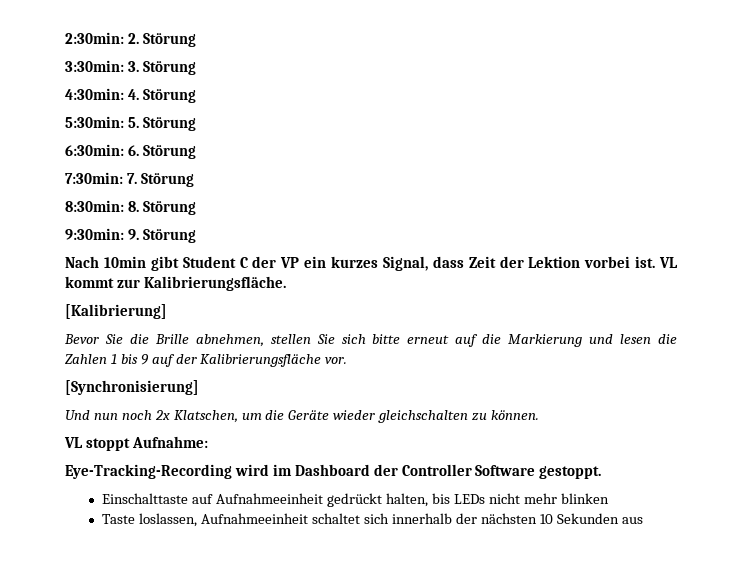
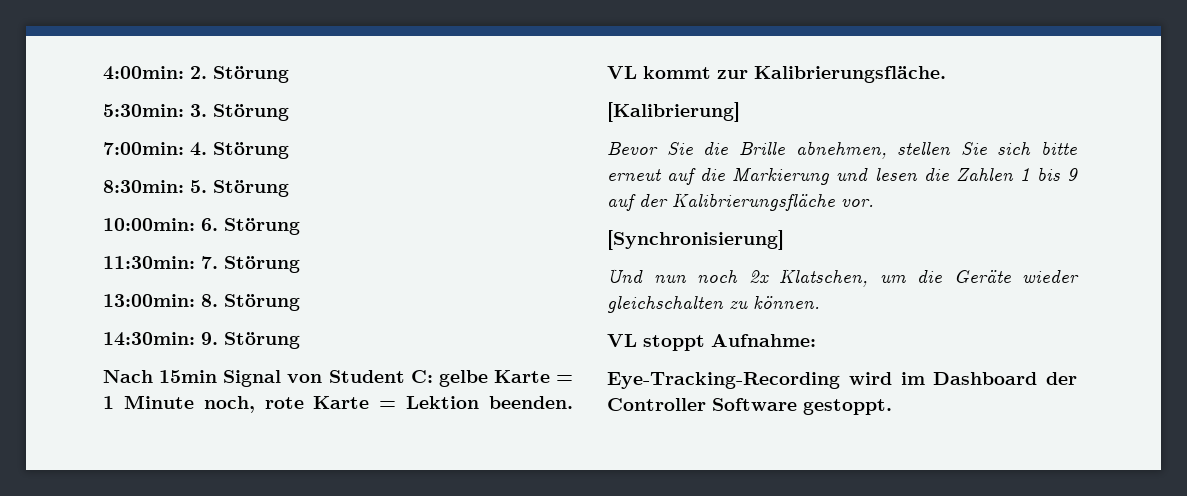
- 2:30min: 2. Störung
+ 4:00min: 2. Störung
- 3:30min: 3. Störung
+ 5:30min: 3. Störung
- 4:30min: 4. Störung
+ 7:00min: 4. Störung
- 5:30min: 5. Störung
+ 8:30min: 5. Störung
- 6:30min: 6. Störung
+ 10:00min: 6. Störung
- 7:30min: 7. Störung
+ 11:30min: 7. Störung
- 8:30min: 8. Störung
+ 13:00min: 8. Störung
- 9:30min: 9. Störung
+ 14:30min: 9. Störung
- Nach 10min gibt Student C der VP ein kurzes Signal, dass Zeit der Lektion vorbei ist.
+ Nach 15min Signal von Student C: gelbe Karte = 1 Minute noch, rote Karte = Lektion beenden.
- Einschalttaste auf Aufnahmeeinheit gedrückt halten, bis LEDs nicht mehr blinken
- Taste loslassen, Aufnahmeeinheit schaltet sich innerhalb der nächsten 10 Sekunden aus

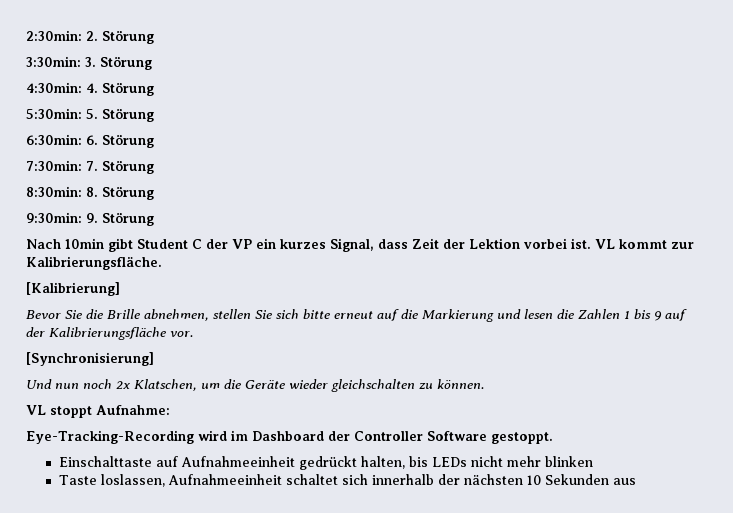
- 4:00min: 2. Störung
+ 2:30min: 2. Störung
- 5:30min: 3. Störung
+ 3:30min: 3. Störung
- 7:00min: 4. Störung
+ 4:30min: 4. Störung
- 8:30min: 5. Störung
+ 5:30min: 5. Störung
- 10:00min: 6. Störung
+ 6:30min: 6. Störung
- 11:30min: 7. Störung
+ 7:30min: 7. Störung
- 13:00min: 8. Störung
+ 8:30min: 8. Störung
- 14:30min: 9. Störung
+ 9:30min: 9. Störung
- Nach 15min Signal von Student C: gelbe Karte = 1 Minute noch, rote Karte = Lektion beenden.
+ Nach 10min gibt Student C der VP ein kurzes Signal, dass Zeit der Lektion vorbei ist.
+ Einschalttaste auf Aufnahmeeinheit gedrückt halten, bis LEDs nicht mehr blinken
+ Taste loslassen, Aufnahmeeinheit schaltet sich innerhalb der nächsten 10 Sekunden aus

